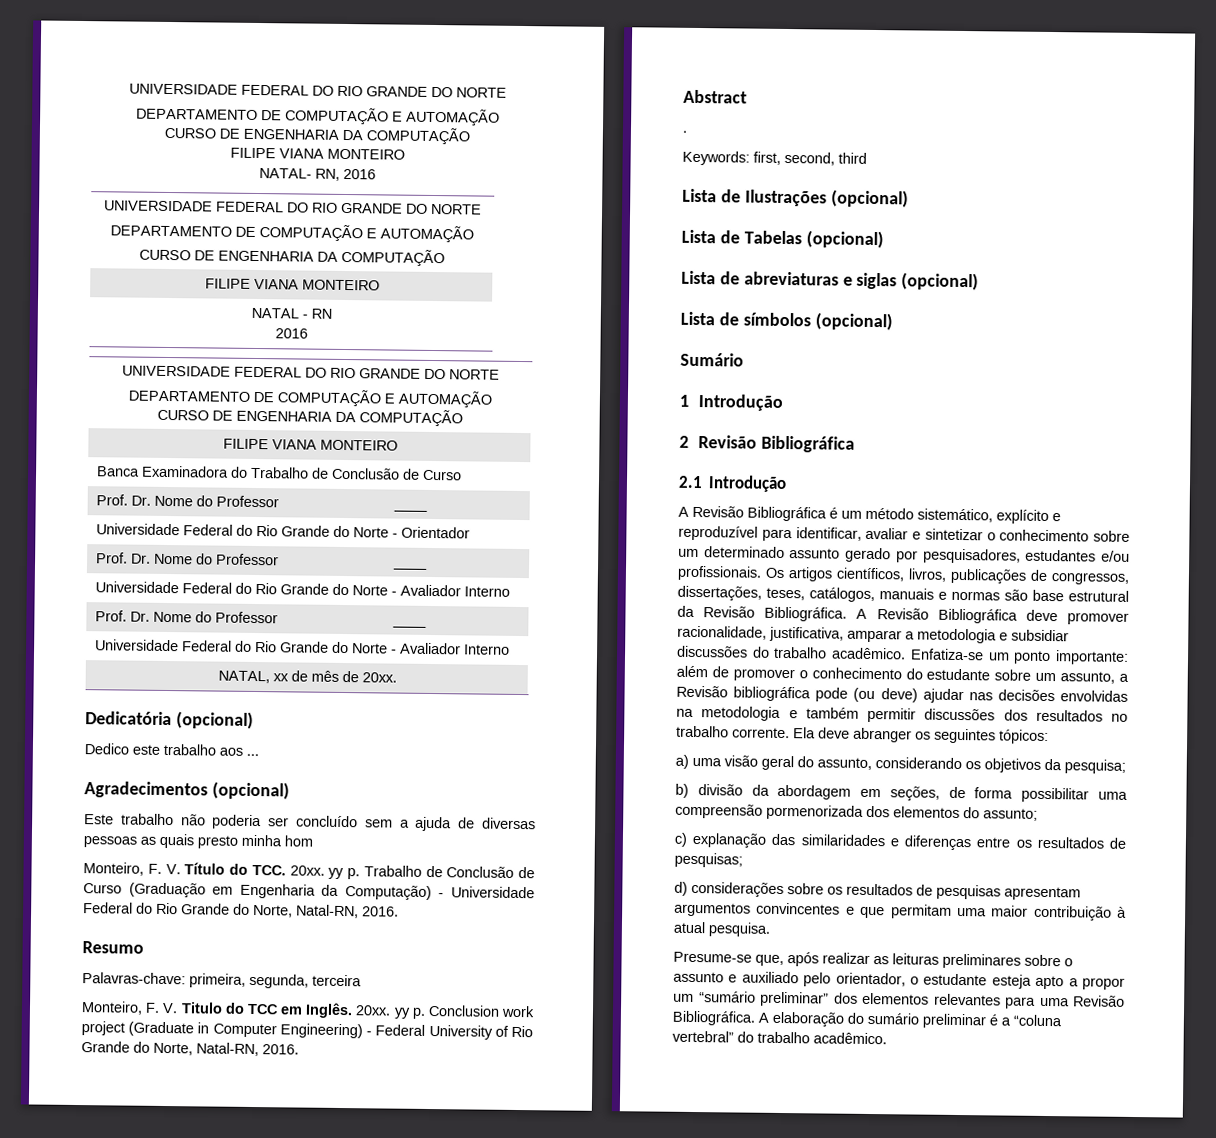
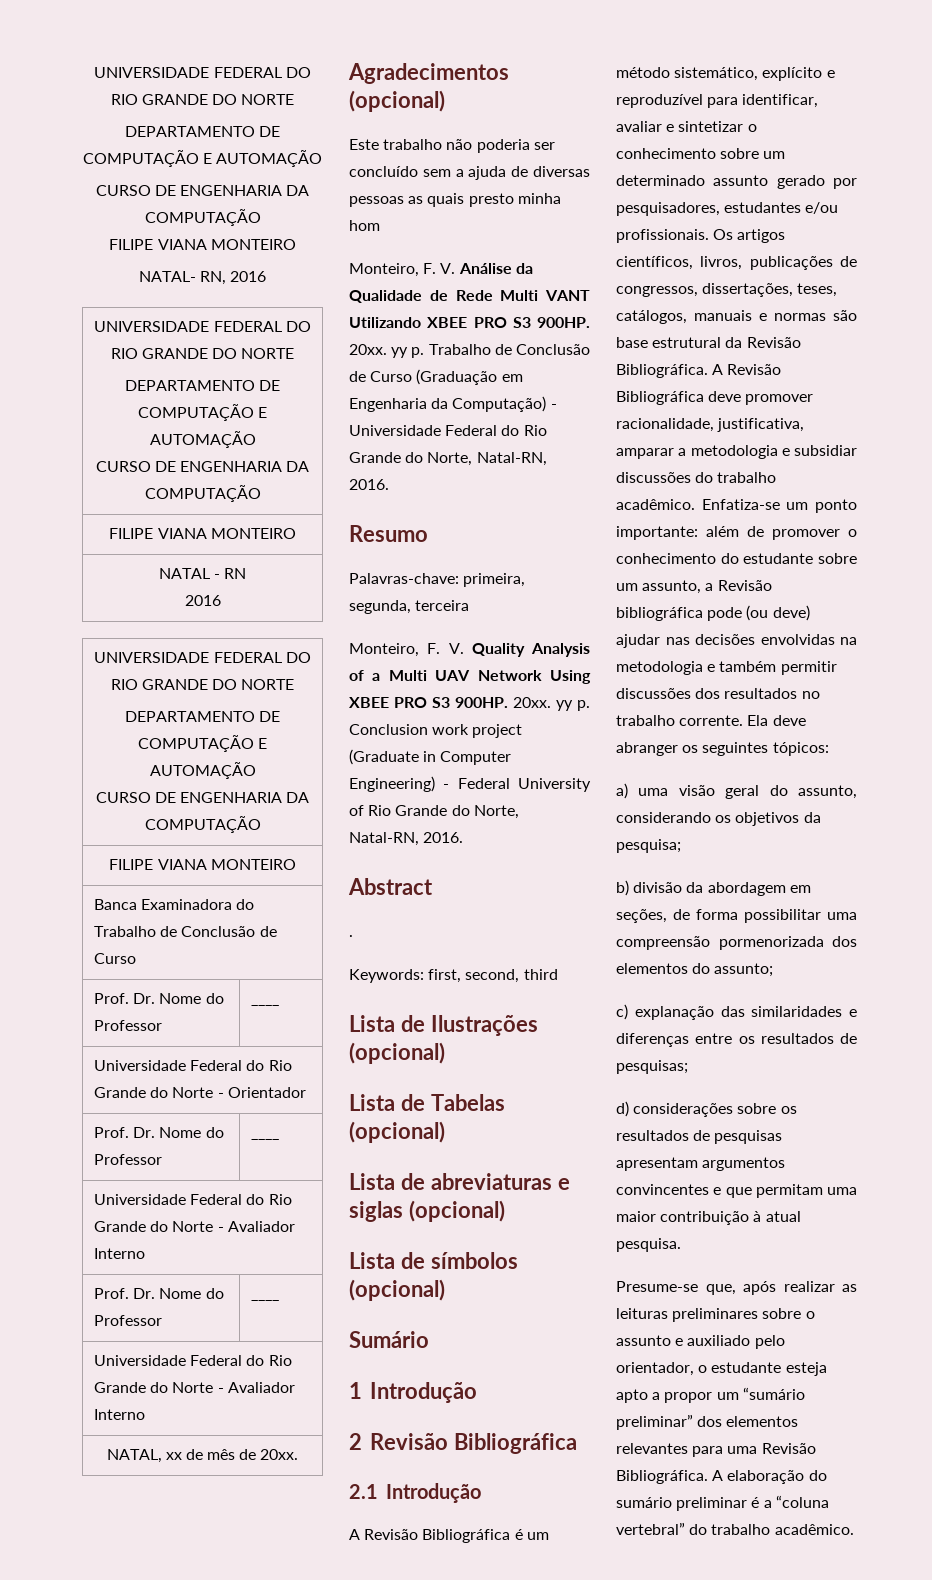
- Dedicatória (opcional)
- Dedico este trabalho aos ...
- Monteiro, F. V. Título do TCC. 20xx. yy p. Trabalho de Conclusão de Curso (Graduação em Engenharia da Computação) - Universidade Federal do Rio Grande do Norte, Natal-RN, 2016.
+ Monteiro, F. V. Análise da Qualidade de Rede Multi VANT Utilizando XBEE PRO S3 900HP. 20xx. yy p. Trabalho de Conclusão de Curso (Graduação em Engenharia da Computação) - Universidade Federal do Rio Grande do Norte, Natal-RN, 2016.
- Monteiro, F. V. Titulo do TCC em Inglês.
+ Monteiro, F. V. Quality Analysis of a Multi UAV Network Using XBEE PRO S3 900HP.

